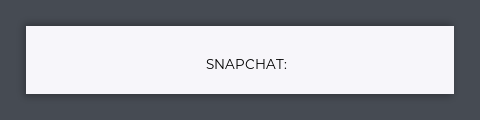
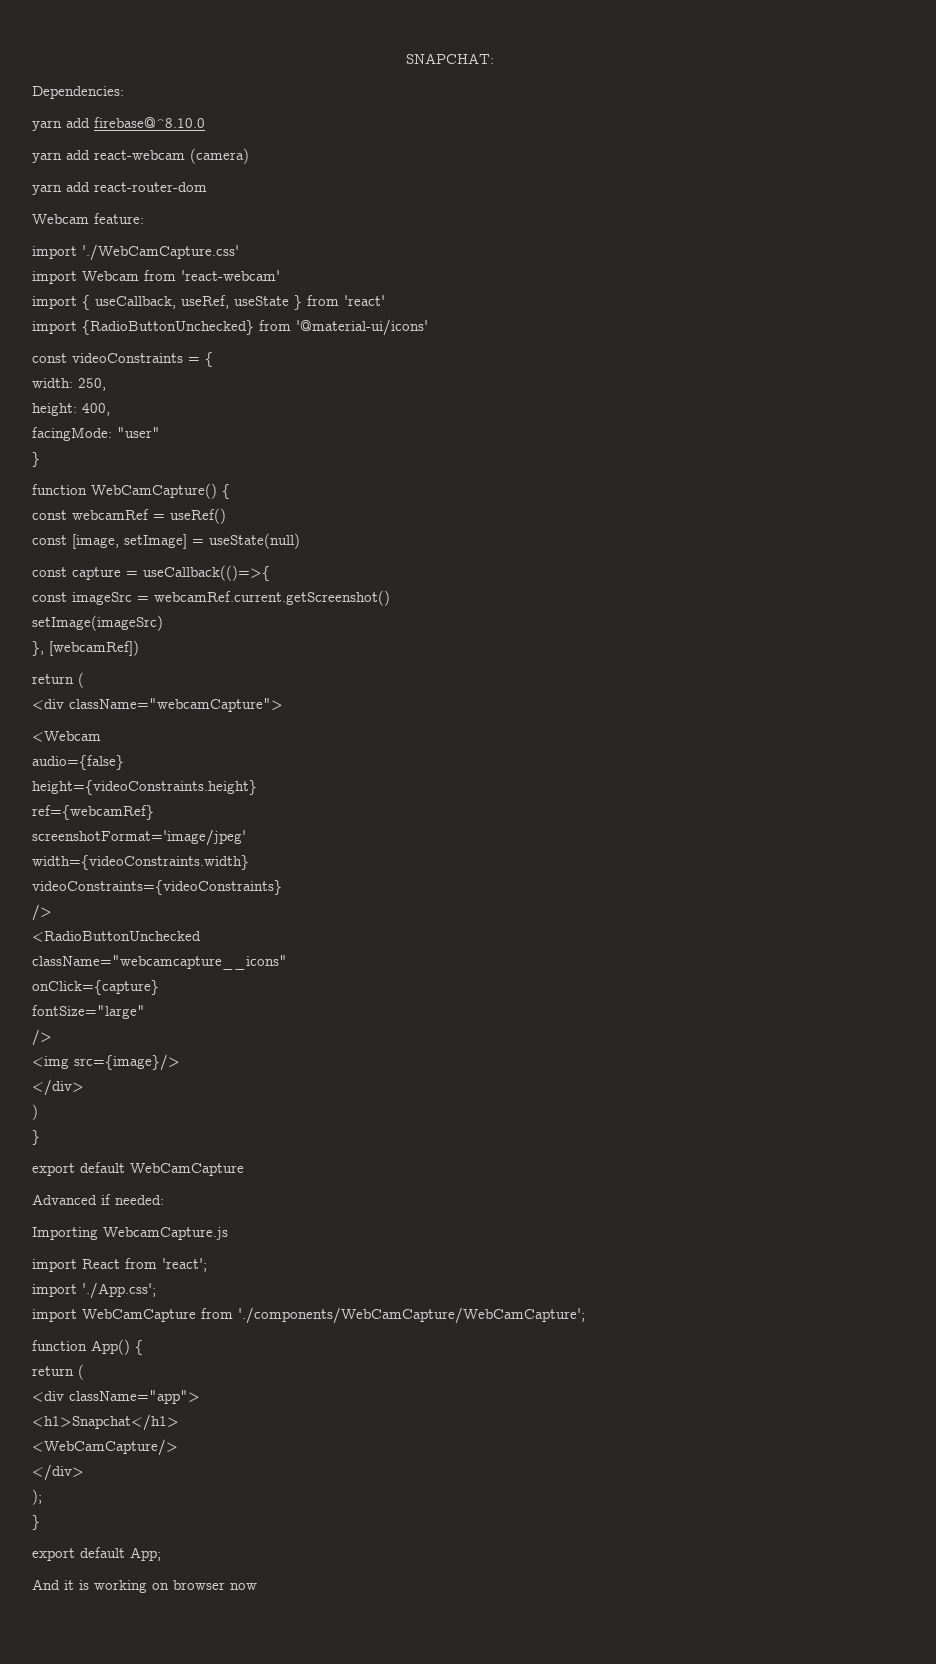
+ Dependencies:
+ yarn add firebase@^8.10.0
+ yarn add react-webcam (camera)
+ yarn add react-router-dom
+ Webcam feature:
+ import './WebCamCapture.css'
+ import Webcam from 'react-webcam'
+ import { useCallback, useRef, useState } from 'react'
+ import {RadioButtonUnchecked} from '@material-ui/icons'
+ const videoConstraints = {
+ width: 250,
+ height: 400,
+ facingMode: "user"
+ }
+ function WebCamCapture() {
+ const webcamRef = useRef()
+ const [image, setImage] = useState(null)
+ const capture = useCallback(()=>{
+ const imageSrc = webcamRef.current.getScreenshot()
+ setImage(imageSrc)
+ }, [webcamRef])
+ return (
+ <div className="webcamCapture">
+ <Webcam
+ audio={false}
+ height={videoConstraints.height}
+ ref={webcamRef}
+ screenshotFormat='image/jpeg'
+ width={videoConstraints.width}
+ videoConstraints={videoConstraints}
+ />
+ <RadioButtonUnchecked
+ className="webcamcapture__icons"
+ onClick={capture}
+ fontSize="large"
+ />
+ <img src={image}/>
+ </div>
+ )
+ }
+ export default WebCamCapture
+ Advanced if needed:
+ Importing WebcamCapture.js
+ import React from 'react';
+ import './App.css';
+ import WebCamCapture from './components/WebCamCapture/WebCamCapture';
+ function App() {
+ return (
+ <div className="app">
+ <h1>Snapchat</h1>
+ <WebCamCapture/>
+ </div>
+ );
+ }
+ export default App;
+ And it is working on browser now

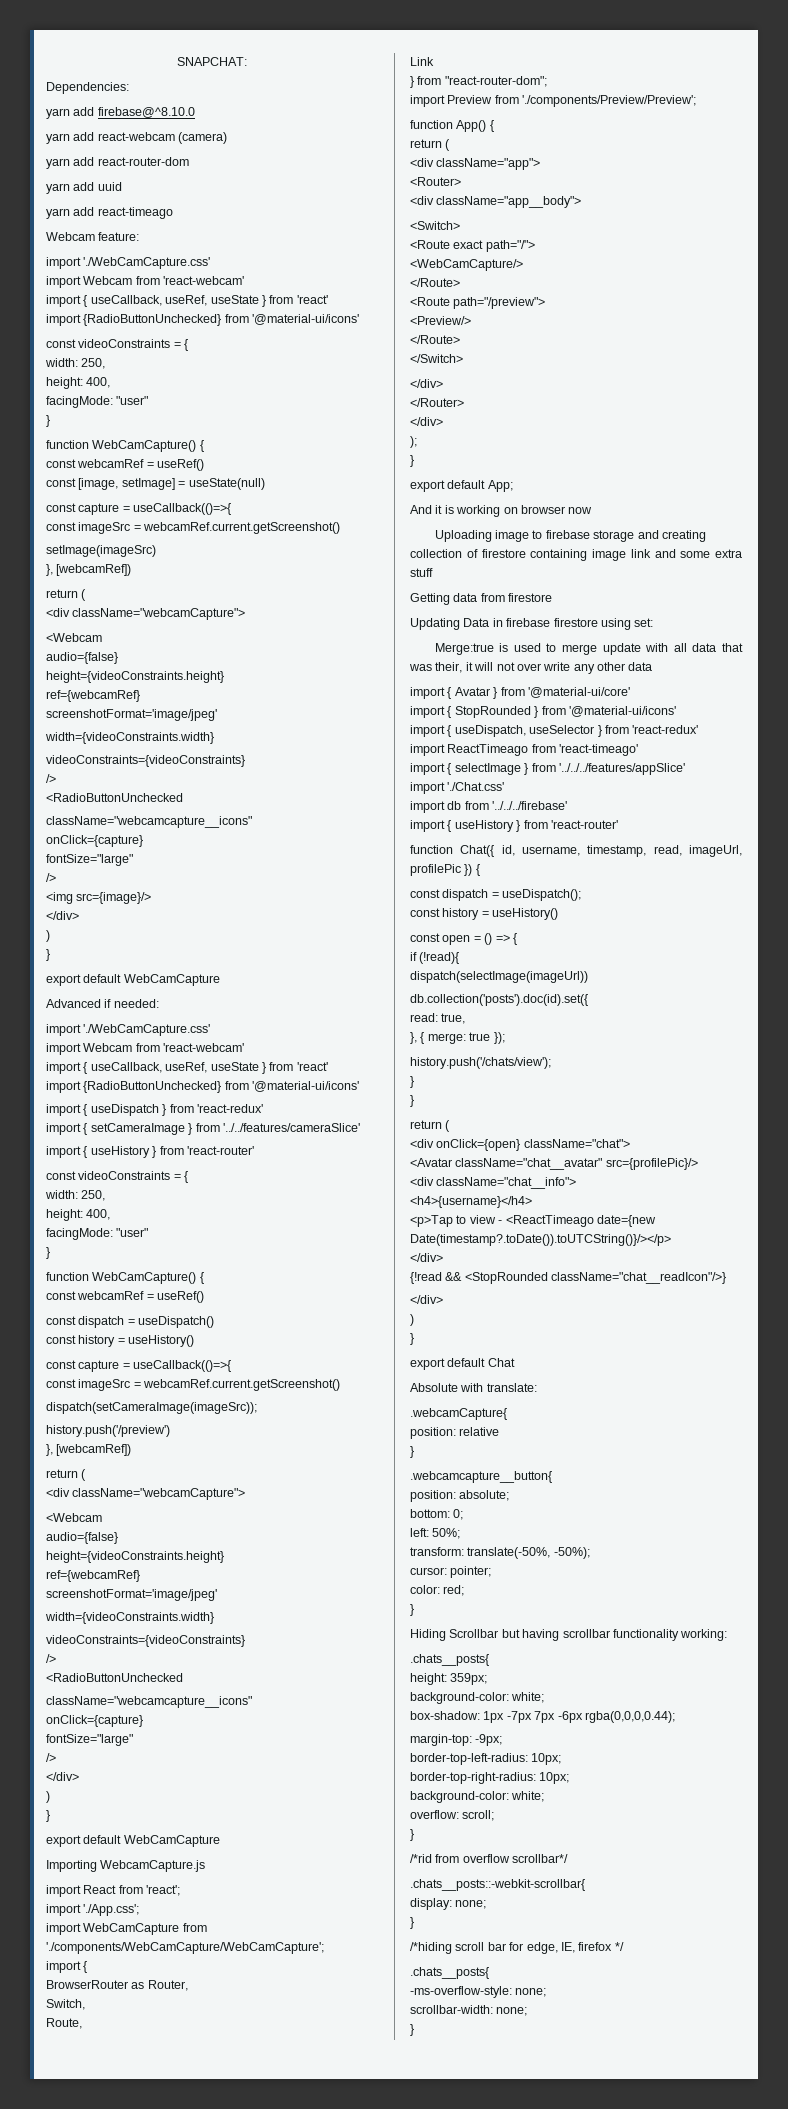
+ yarn add uuid
+ yarn add react-timeago
  Advanced if needed:
+ import './WebCamCapture.css'
+ import Webcam from 'react-webcam'
+ import { useCallback, useRef, useState } from 'react'
+ import {RadioButtonUnchecked} from '@material-ui/icons'
+ import { useDispatch } from 'react-redux'
+ import { setCameraImage } from '../../features/cameraSlice'
+ import { useHistory } from 'react-router'
+ const videoConstraints = {
+ width: 250,
+ height: 400,
+ facingMode: "user"
+ }
+ function WebCamCapture() {
+ const webcamRef = useRef()
+ const dispatch = useDispatch()
+ const history = useHistory()
+ const capture = useCallback(()=>{
+ const imageSrc = webcamRef.current.getScreenshot()
+ dispatch(setCameraImage(imageSrc));
+ history.push('/preview')
+ }, [webcamRef])
+ return (
+ <div className="webcamCapture">
+ <Webcam
+ audio={false}
+ height={videoConstraints.height}
+ ref={webcamRef}
+ screenshotFormat='image/jpeg'
+ width={videoConstraints.width}
+ videoConstraints={videoConstraints}
+ />
+ <RadioButtonUnchecked
+ className="webcamcapture__icons"
+ onClick={capture}
+ fontSize="large"
+ />
+ </div>
+ )
+ }
+ export default WebCamCapture
  import WebCamCapture from './components/WebCamCapture/WebCamCapture';
+ import {
+ BrowserRouter as Router,
+ Switch,
+ Route,
+ Link
+ } from "react-router-dom";
+ import Preview from './components/Preview/Preview';
- <h1>Snapchat</h1>
+ <Router>
+ <div className="app__body">
+ <Switch>
+ <Route exact path="/">
  <WebCamCapture/>
+ </Route>
+ <Route path="/preview">
+ <Preview/>
+ </Route>
+ </Switch>
+ </div>
+ </Router>
+ Uploading image to firebase storage and creating collection of firestore containing image link and some extra stuff
+ Getting data from firestore
+ Updating Data in firebase firestore using set:
+ Merge:true is used to merge update with all data that was their, it will not over write any other data
+ import { Avatar } from '@material-ui/core'
+ import { StopRounded } from '@material-ui/icons'
+ import { useDispatch, useSelector } from 'react-redux'
+ import ReactTimeago from 'react-timeago'
+ import { selectImage } from '../../../features/appSlice'
+ import './Chat.css'
+ import db from '../../../firebase'
+ import { useHistory } from 'react-router'
+ function Chat({ id, username, timestamp, read, imageUrl, profilePic }) {
+ const dispatch = useDispatch();
+ const history = useHistory()
+ const open = () => {
+ if (!read){
+ dispatch(selectImage(imageUrl))
+ db.collection('posts').doc(id).set({
+ read: true,
+ }, { merge: true });
+ history.push('/chats/view');
+ }
+ }
+ return (
+ <div onClick={open} className="chat">
+ <Avatar className="chat__avatar" src={profilePic}/>
+ <div className="chat__info">
+ <h4>{username}</h4>
+ <p>Tap to view - <ReactTimeago date={new Date(timestamp?.toDate()).toUTCString()}/></p>
+ </div>
+ {!read && <StopRounded className="chat__readIcon"/>}
+ </div>
+ )
+ }
+ export default Chat
+ Absolute with translate:
+ .webcamCapture{
+ position: relative
+ }
+ .webcamcapture__button{
+ position: absolute;
+ bottom: 0;
+ left: 50%;
+ transform: translate(-50%, -50%);
+ cursor: pointer;
+ color: red;
+ }
+ Hiding Scrollbar but having scrollbar functionality working:
+ .chats__posts{
+ height: 359px;
+ background-color: white;
+ box-shadow: 1px -7px 7px -6px rgba(0,0,0,0.44);
+ margin-top: -9px;
+ border-top-left-radius: 10px;
+ border-top-right-radius: 10px;
+ background-color: white;
+ overflow: scroll;
+ }
+ /*rid from overflow scrollbar*/
+ .chats__posts::-webkit-scrollbar{
+ display: none;
+ }
+ /*hiding scroll bar for edge, IE, firefox */
+ .chats__posts{
+ -ms-overflow-style: none;
+ scrollbar-width: none;
+ }

